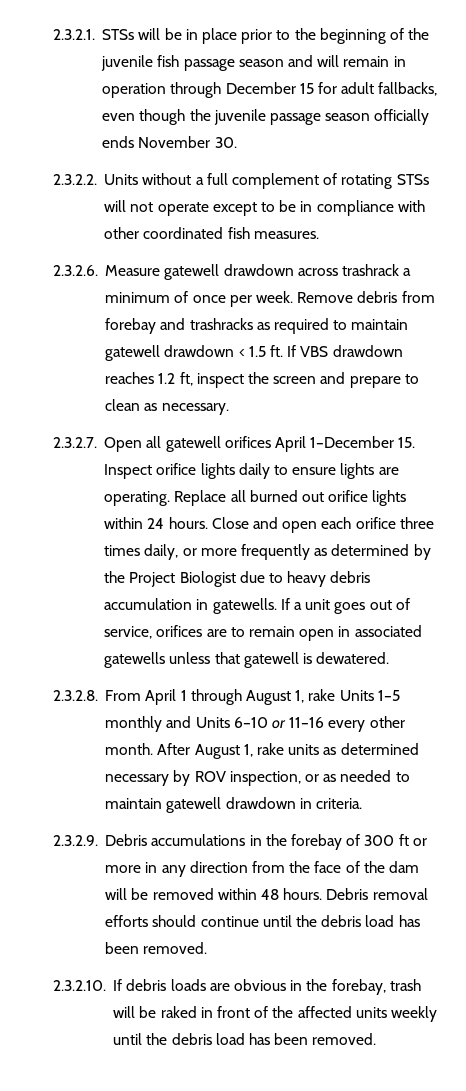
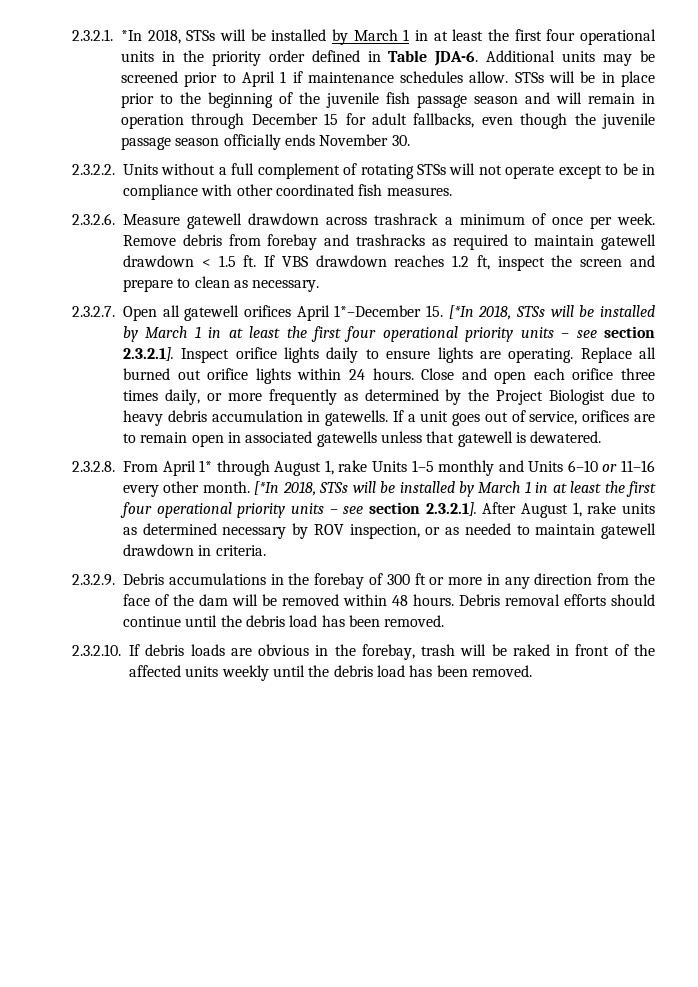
- 2.3.2.1. STSs will be in place prior to the beginning of the juvenile fish passage season and will remain in operation through December 15 for adult fallbacks, even though the juvenile passage season officially ends November 30.
+ 2.3.2.1. *In 2018, STSs will be installed by March 1 in at least the first four operational units in the priority order defined in Table JDA-6. Additional units may be screened prior to April 1 if maintenance schedules allow. STSs will be in place prior to the beginning of the juvenile fish passage season and will remain in operation through December 15 for adult fallbacks, even though the juvenile passage season officially ends November 30.
- 2.3.2.7. Open all gatewell orifices April 1–December 15. Inspect orifice lights daily to ensure lights are operating.
+ 2.3.2.7. Open all gatewell orifices April 1*–December 15. [*In 2018, STSs will be installed by March 1 in at least the first four operational priority units – see section 2.3.2.1]. Inspect orifice lights daily to ensure lights are operating.
- 2.3.2.8. From April 1 through August 1, rake Units 1–5 monthly and Units 6–10 or 11–16 every other month.
+ 2.3.2.8. From April 1* through August 1, rake Units 1–5 monthly and Units 6–10 or 11–16 every other month.
- After August 1, rake units as determined necessary by ROV inspection, or as needed to maintain gatewell drawdown in criteria.
+ [*In 2018, STSs will be installed by March 1 in at least the first four operational priority units – see section 2.3.2.1]. After August 1, rake units as determined necessary by ROV inspection, or as needed to maintain gatewell drawdown in criteria.

